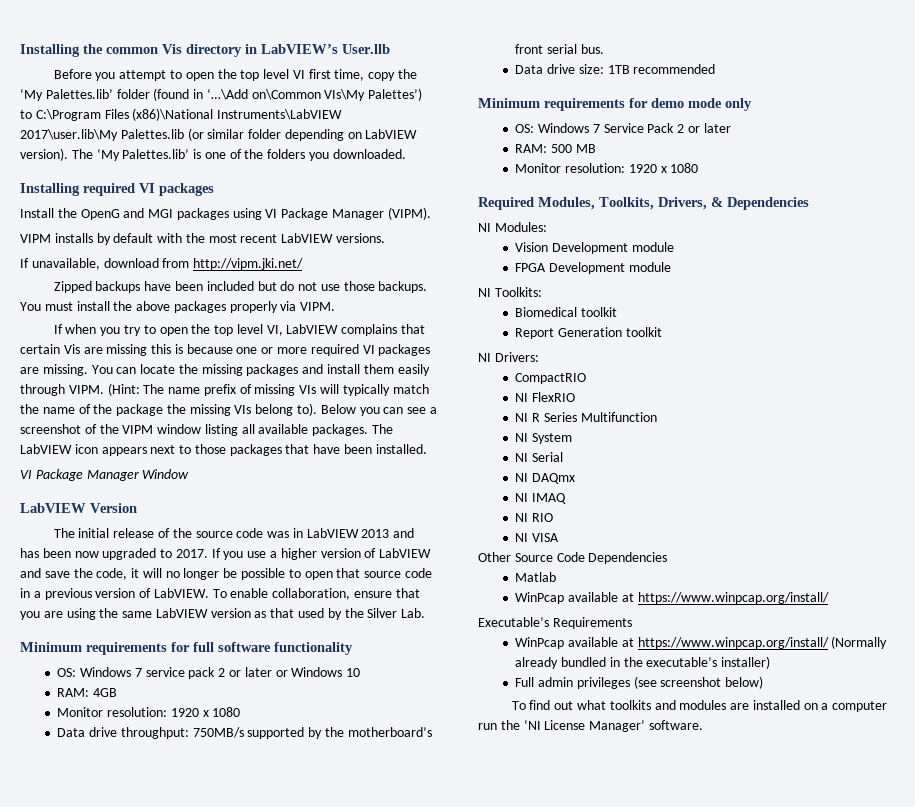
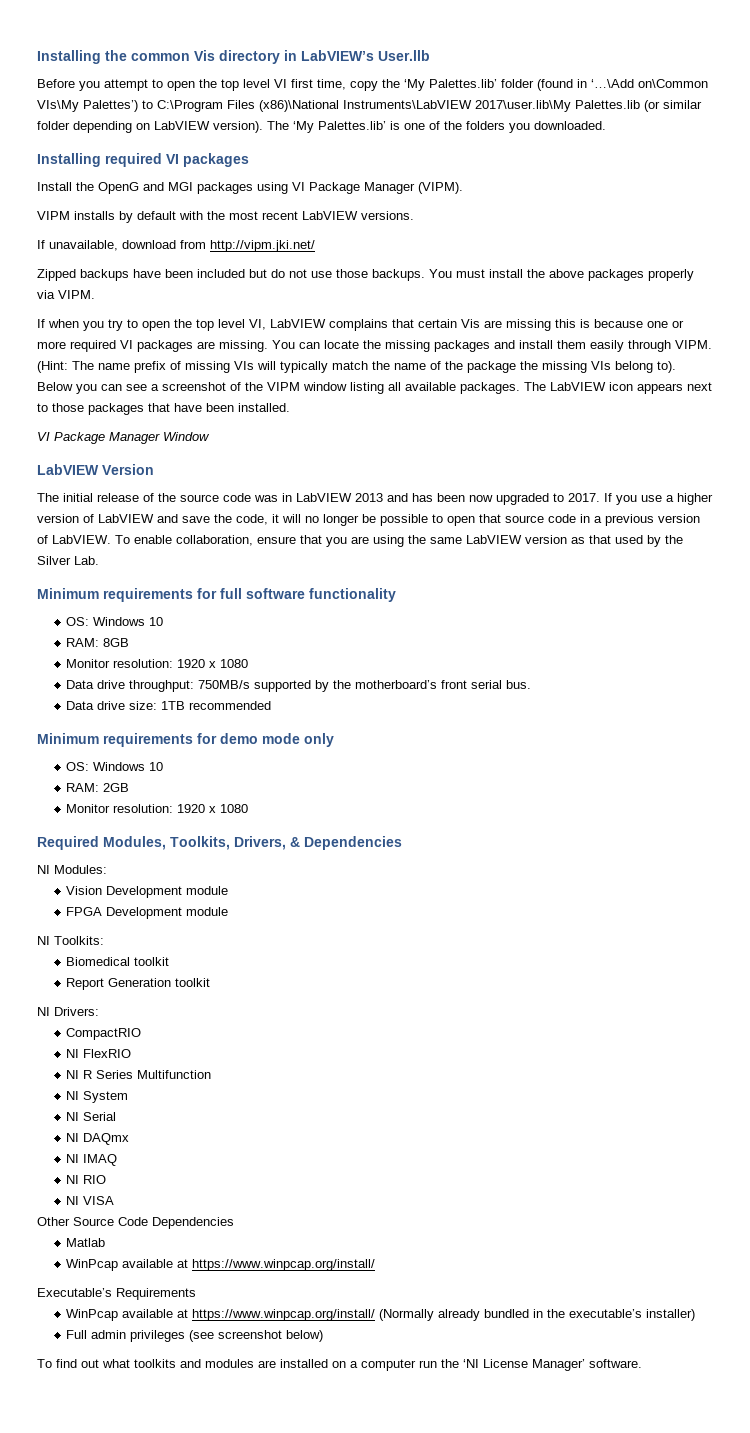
  Minimum requirements for full software functionality
- OS: Windows 7 service pack 2 or later or Windows 10
- RAM: 4GB
+ OS: Windows 10
+ RAM: 8GB
  Minimum requirements for demo mode only
- OS: Windows 7 Service Pack 2 or later
- RAM: 500 MB
+ OS: Windows 10
+ RAM: 2GB

